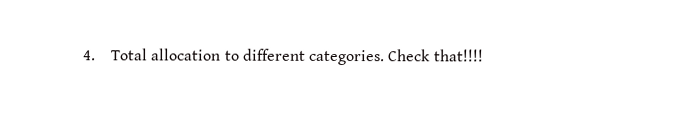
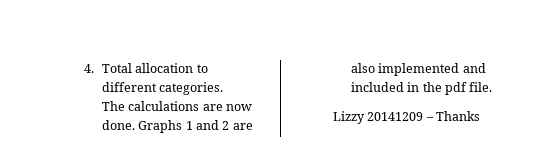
- 4. Total allocation to different categories. Check that!!!!
+ 4. Total allocation to different categories.
+ The calculations are now done. Graphs 1 and 2 are also implemented and included in the pdf file.
+ Lizzy 20141209 – Thanks

